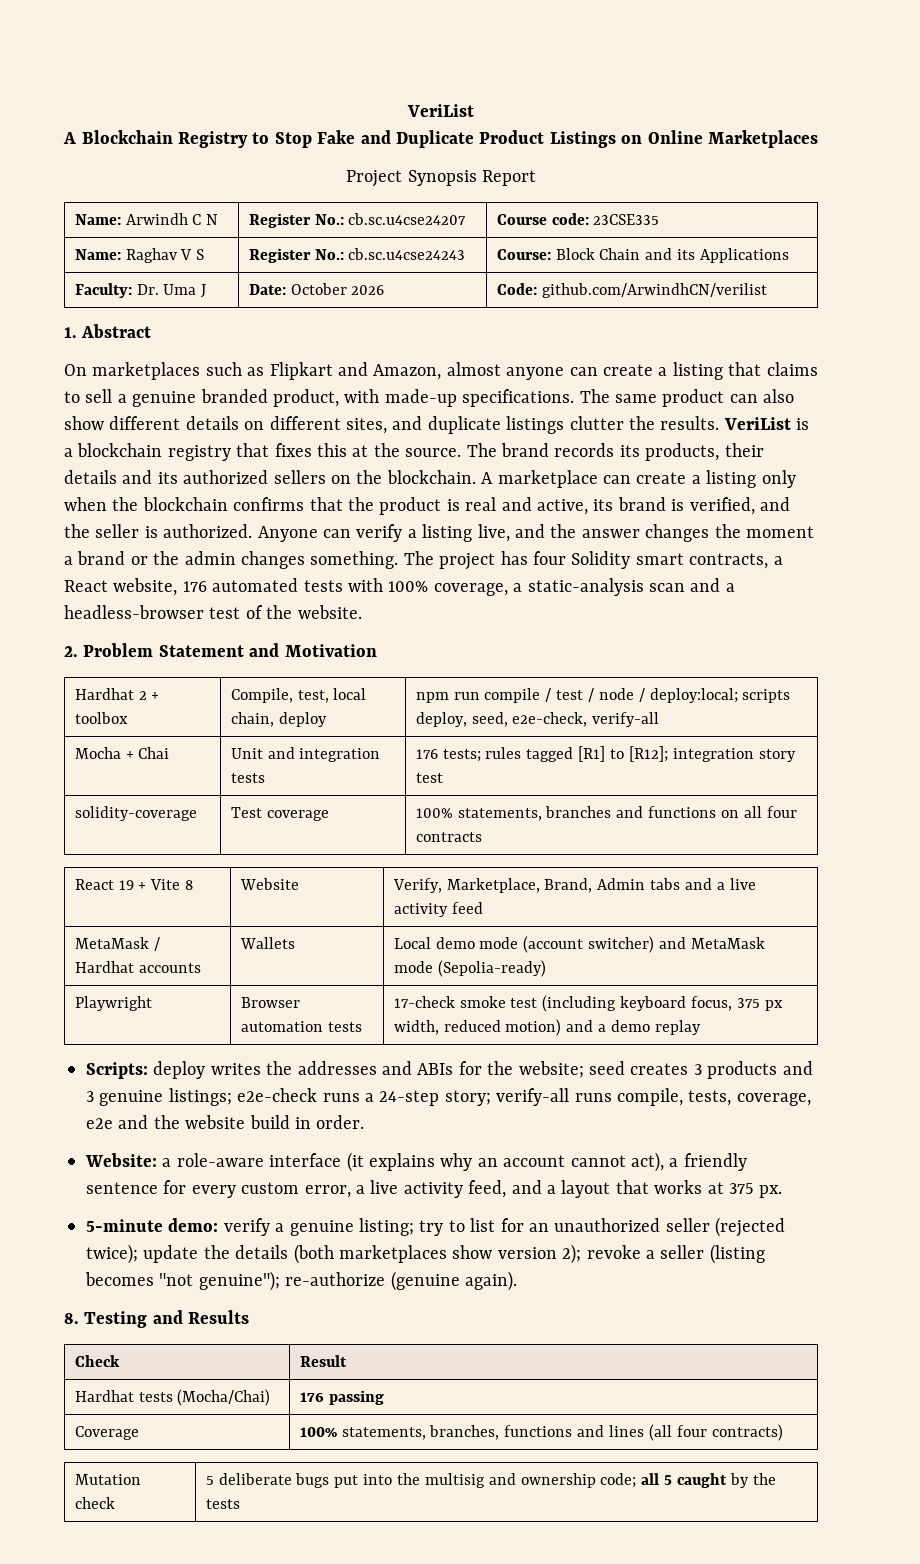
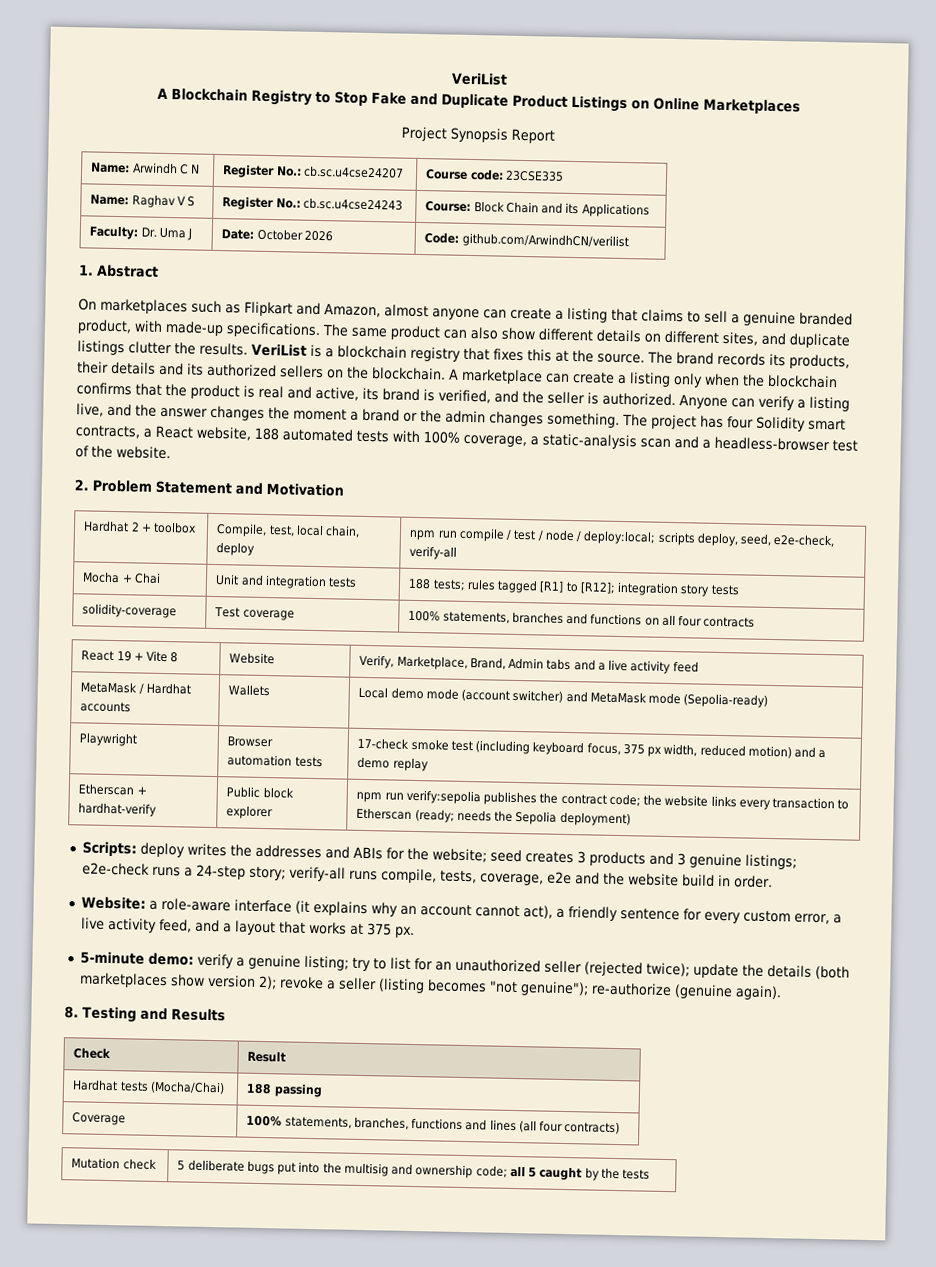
- The project has four Solidity smart contracts, a React website, 176 automated tests with 100% coverage, a static-analysis scan and a headless-browser test of the website.
+ The project has four Solidity smart contracts, a React website, 188 automated tests with 100% coverage, a static-analysis scan and a headless-browser test of the website.
- Mocha + Chai | Unit and integration tests | 176 tests; rules tagged [R1] to [R12]; integration story test
+ Mocha + Chai | Unit and integration tests | 188 tests; rules tagged [R1] to [R12]; integration story tests
+ Etherscan + hardhat-verify | Public block explorer | npm run verify:sepolia publishes the contract code; the website links every transaction to Etherscan (ready; needs the Sepolia deployment)
- Hardhat tests (Mocha/Chai) | 176 passing
+ Hardhat tests (Mocha/Chai) | 188 passing

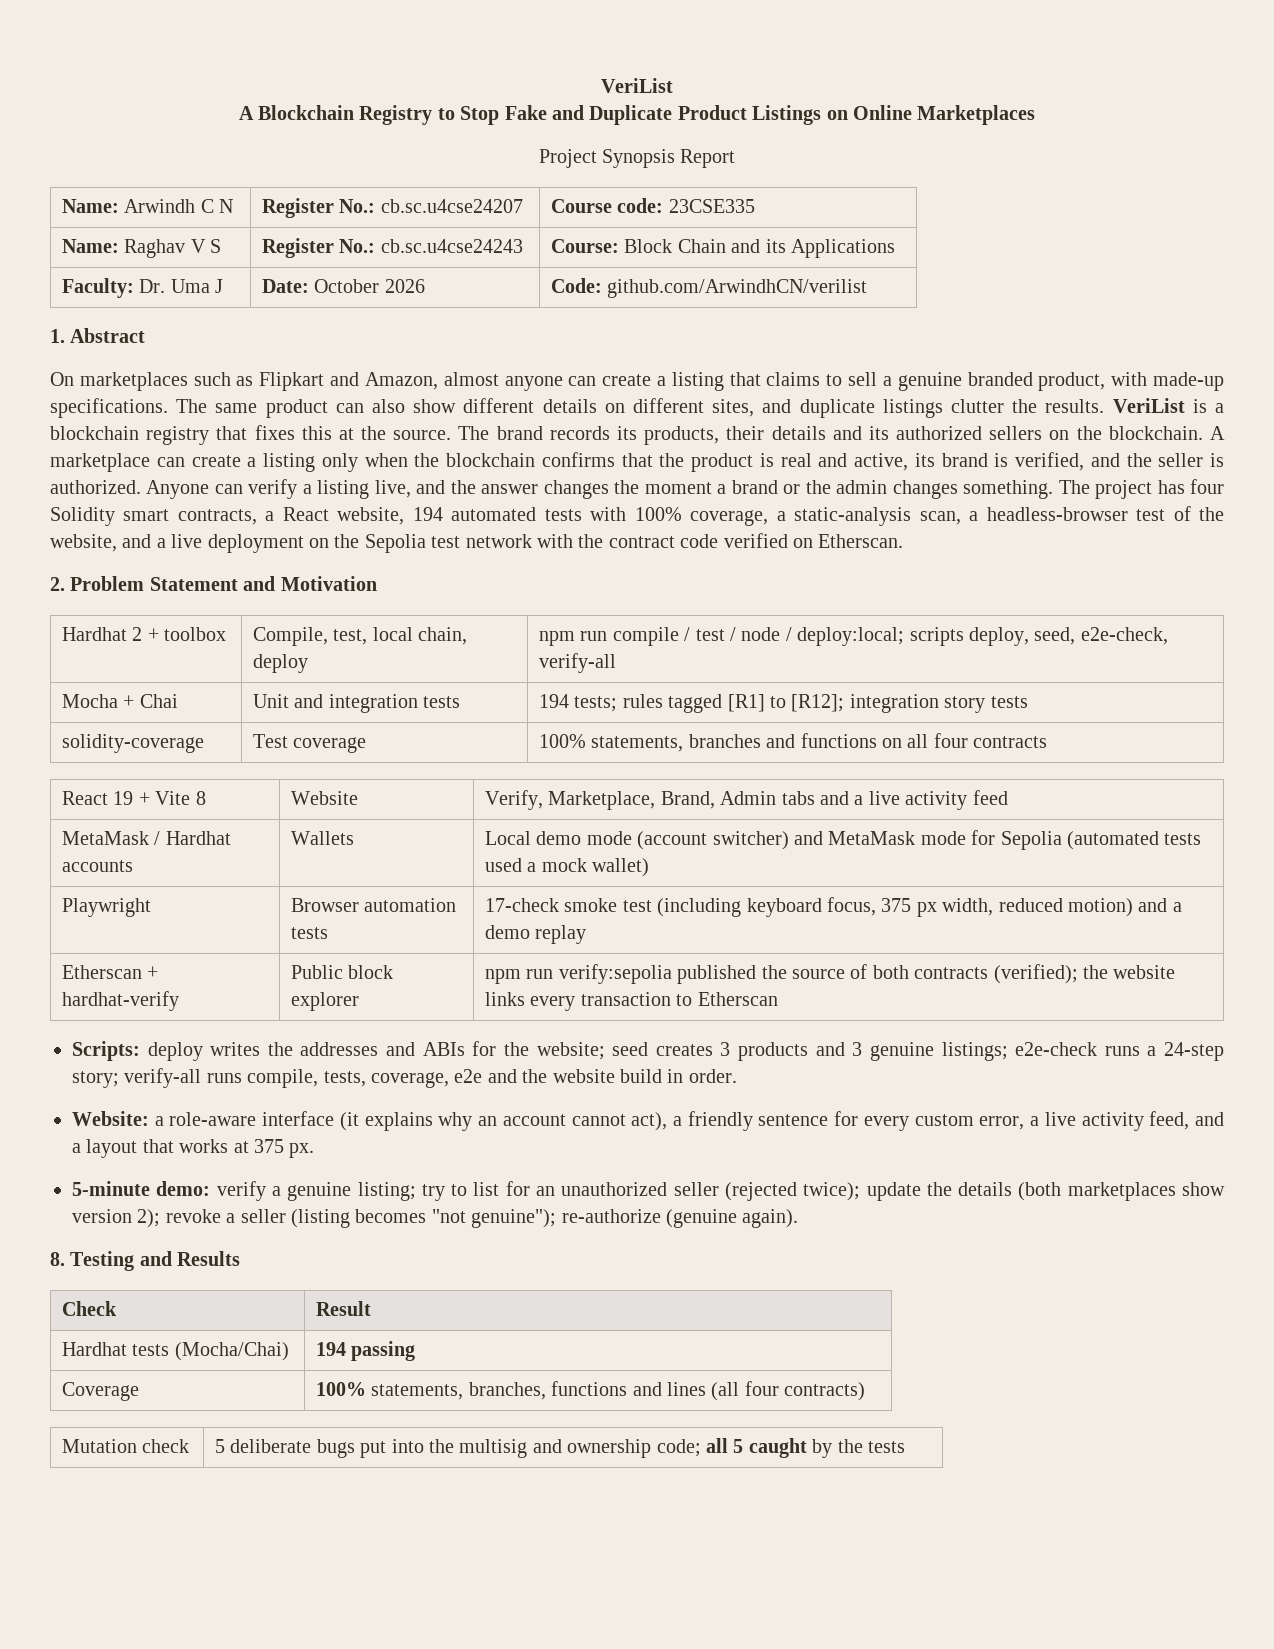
- The project has four Solidity smart contracts, a React website, 188 automated tests with 100% coverage, a static-analysis scan and a headless-browser test of the website.
+ The project has four Solidity smart contracts, a React website, 194 automated tests with 100% coverage, a static-analysis scan, a headless-browser test of the website, and a live deployment on the Sepolia test network with the contract code verified on Etherscan.
- Mocha + Chai | Unit and integration tests | 188 tests; rules tagged [R1] to [R12]; integration story tests
+ Mocha + Chai | Unit and integration tests | 194 tests; rules tagged [R1] to [R12]; integration story tests
- MetaMask / Hardhat accounts | Wallets | Local demo mode (account switcher) and MetaMask mode (Sepolia-ready)
+ MetaMask / Hardhat accounts | Wallets | Local demo mode (account switcher) and MetaMask mode for Sepolia (automated tests used a mock wallet)
- Etherscan + hardhat-verify | Public block explorer | npm run verify:sepolia publishes the contract code; the website links every transaction to Etherscan (ready; needs the Sepolia deployment)
+ Etherscan + hardhat-verify | Public block explorer | npm run verify:sepolia published the source of both contracts (verified); the website links every transaction to Etherscan
- Hardhat tests (Mocha/Chai) | 188 passing
+ Hardhat tests (Mocha/Chai) | 194 passing

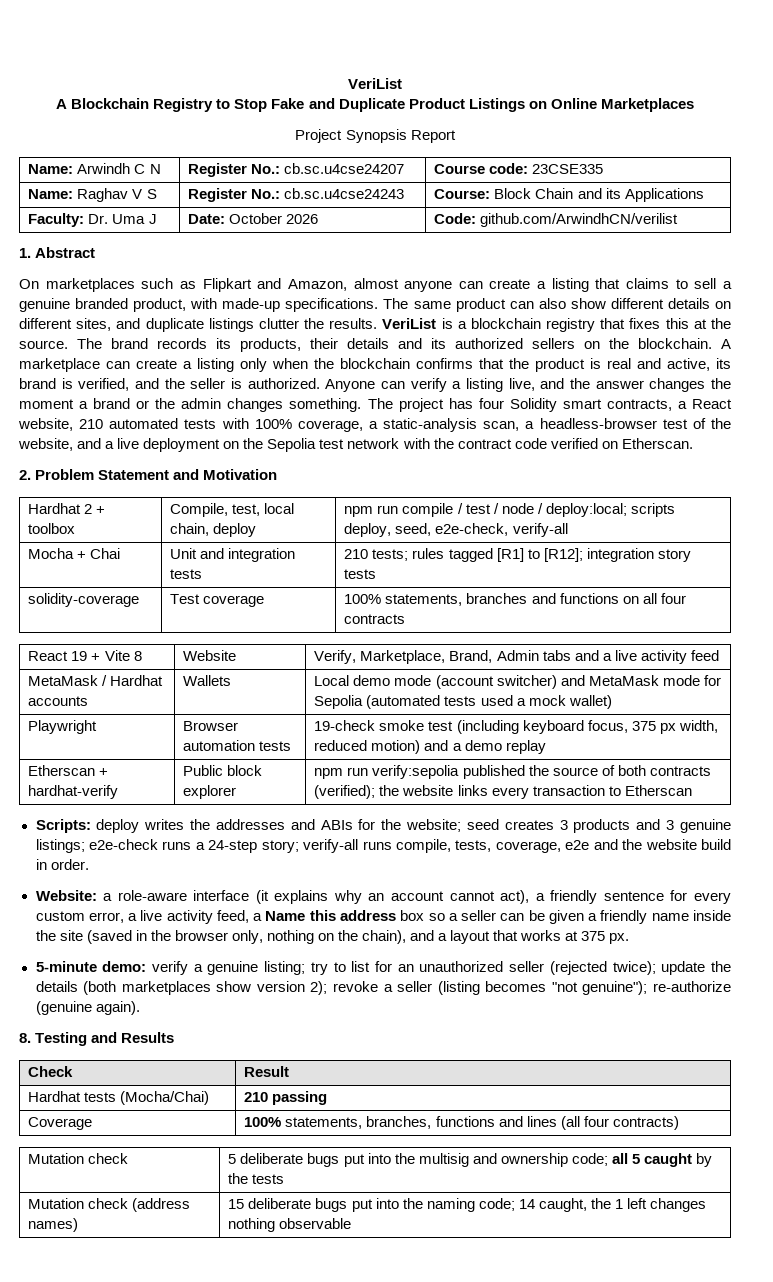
- The project has four Solidity smart contracts, a React website, 194 automated tests with 100% coverage, a static-analysis scan, a headless-browser test of the website, and a live deployment on the Sepolia test network with the contract code verified on Etherscan.
+ The project has four Solidity smart contracts, a React website, 210 automated tests with 100% coverage, a static-analysis scan, a headless-browser test of the website, and a live deployment on the Sepolia test network with the contract code verified on Etherscan.
- Mocha + Chai | Unit and integration tests | 194 tests; rules tagged [R1] to [R12]; integration story tests
+ Mocha + Chai | Unit and integration tests | 210 tests; rules tagged [R1] to [R12]; integration story tests
- Playwright | Browser automation tests | 17-check smoke test (including keyboard focus, 375 px width, reduced motion) and a demo replay
+ Playwright | Browser automation tests | 19-check smoke test (including keyboard focus, 375 px width, reduced motion) and a demo replay
- Website: a role-aware interface (it explains why an account cannot act), a friendly sentence for every custom error, a live activity feed, and a layout that works at 375 px.
+ Website: a role-aware interface (it explains why an account cannot act), a friendly sentence for every custom error, a live activity feed, a Name this address box so a seller can be given a friendly name inside the site (saved in the browser only, nothing on the chain), and a layout that works at 375 px.
- Hardhat tests (Mocha/Chai) | 194 passing
+ Hardhat tests (Mocha/Chai) | 210 passing
+ Mutation check (address names) | 15 deliberate bugs put into the naming code; 14 caught, the 1 left changes nothing observable

